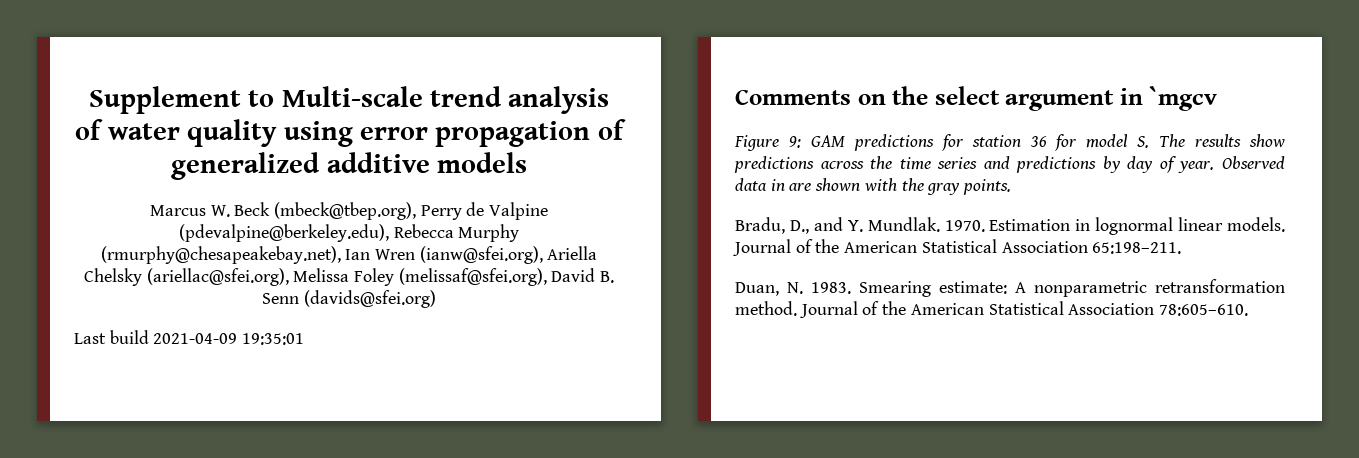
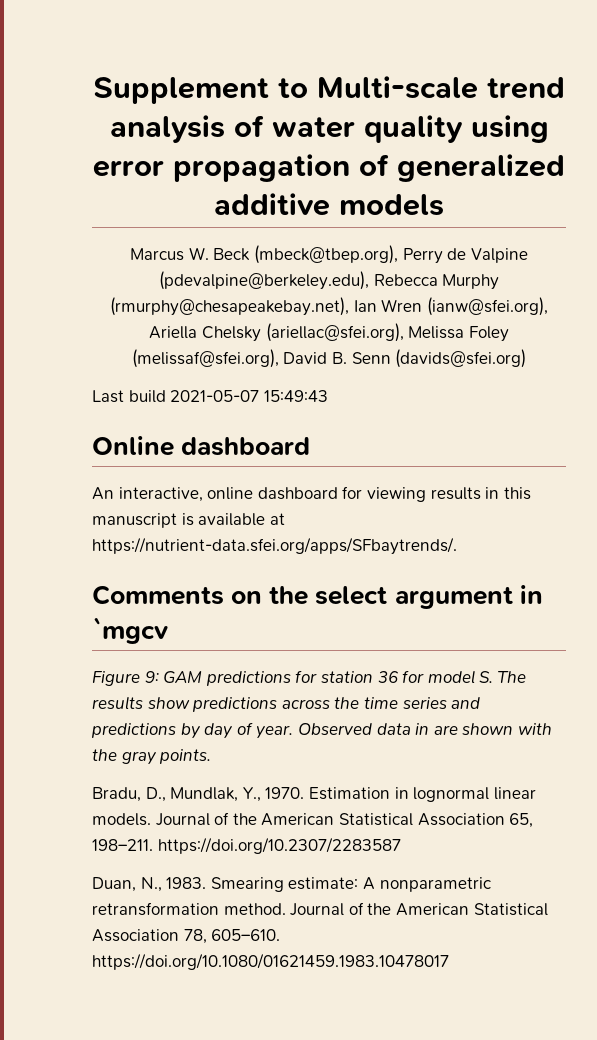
- Last build 2021-04-09 19:35:01
+ Last build 2021-05-07 15:49:43
+ Online dashboard
+ An interactive, online dashboard for viewing results in this manuscript is available at https://nutrient-data.sfei.org/apps/SFbaytrends/.
- Bradu, D., and Y. Mundlak. 1970.
+ Bradu, D., Mundlak, Y., 1970.
- Journal of the American Statistical Association 65:198–211.
+ Journal of the American Statistical Association 65, 198–211. https://doi.org/10.2307/2283587
- Duan, N. 1983.
+ Duan, N., 1983.
- Journal of the American Statistical Association 78:605–610.
+ Journal of the American Statistical Association 78, 605–610. https://doi.org/10.1080/01621459.1983.10478017

